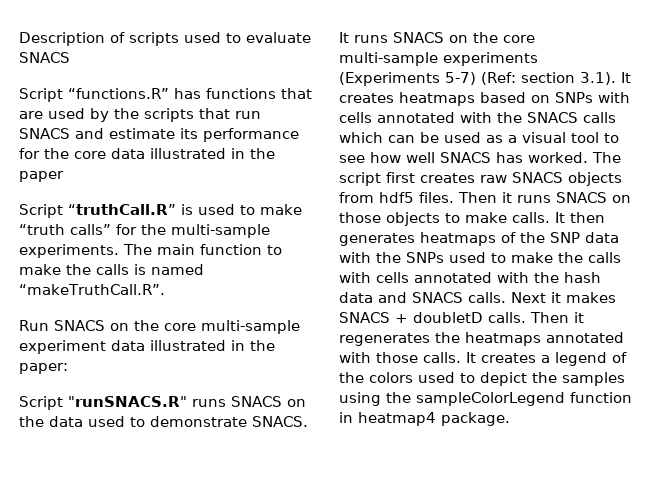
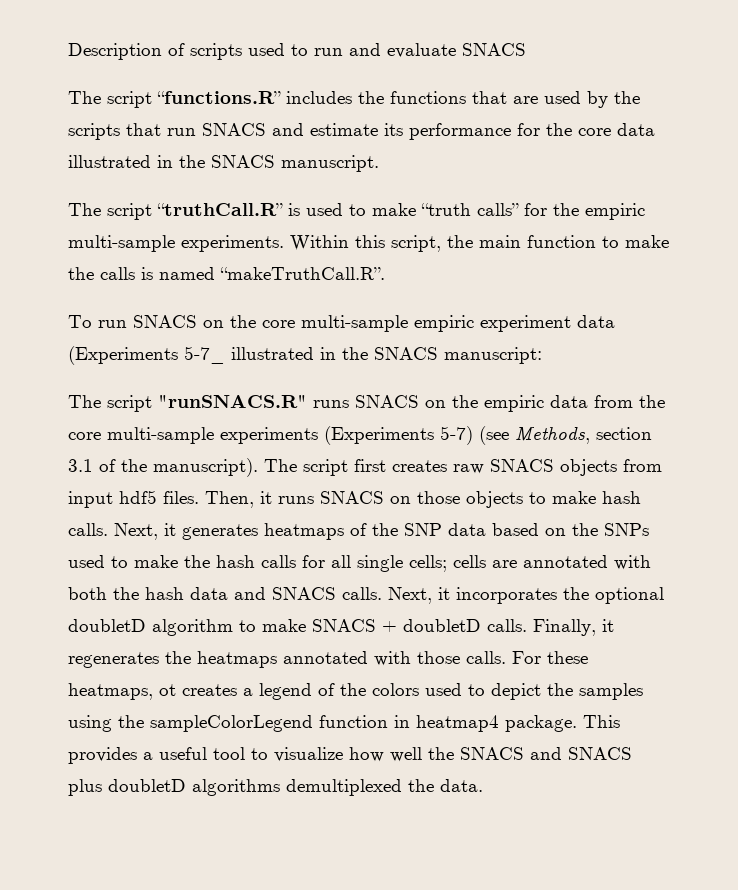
- Description of scripts used to evaluate SNACS
+ Description of scripts used to run and evaluate SNACS
- Script “functions.R” has functions that are used by the scripts that run SNACS and estimate its performance for the core data illustrated in the paper
- Script “truthCall.R” is used to make “truth calls” for the multi-sample experiments.
+ The script “functions.R” includes the functions that are used by the scripts that run SNACS and estimate its performance for the core data illustrated in the SNACS manuscript.
+ The script “truthCall.R” is used to make “truth calls” for the empiric multi-sample experiments.
- The main function to make the calls is named “makeTruthCall.R”.
+ Within this script, the main function to make the calls is named “makeTruthCall.R”.
- Run SNACS on the core multi-sample experiment data illustrated in the paper:
- Script "runSNACS.R" runs SNACS on the data used to demonstrate SNACS. It runs SNACS on the core multi-sample experiments (Experiments 5-7) (Ref: section 3.1). It creates heatmaps based on SNPs with cells annotated with the SNACS calls which can be used as a visual tool to see how well SNACS has worked.
+ To run SNACS on the core multi-sample empiric experiment data (Experiments 5-7_ illustrated in the SNACS manuscript:
+ The script "runSNACS.R" runs SNACS on the empiric data from the core multi-sample experiments (Experiments 5-7) (see Methods, section 3.1 of the manuscript).
- The script first creates raw SNACS objects from hdf5 files.
+ The script first creates raw SNACS objects from input hdf5 files.
- Then it runs SNACS on those objects to make calls. It then generates heatmaps of the SNP data with the SNPs used to make the calls with cells annotated with the hash data and SNACS calls.
+ Then, it runs SNACS on those objects to make hash calls. Next, it generates heatmaps of the SNP data based on the SNPs used to make the hash calls for all single cells; cells are annotated with both the hash data and SNACS calls.
- Next it makes SNACS + doubletD calls.
+ Next, it incorporates the optional doubletD algorithm to make SNACS + doubletD calls.
- Then it regenerates the heatmaps annotated with those calls.
+ Finally, it regenerates the heatmaps annotated with those calls.
- It creates a legend of the colors used to depict the samples using the sampleColorLegend function in heatmap4 package.
+ For these heatmaps, ot creates a legend of the colors used to depict the samples using the sampleColorLegend function in heatmap4 package.
+ This provides a useful tool to visualize how well the SNACS and SNACS plus doubletD algorithms demultiplexed the data.

